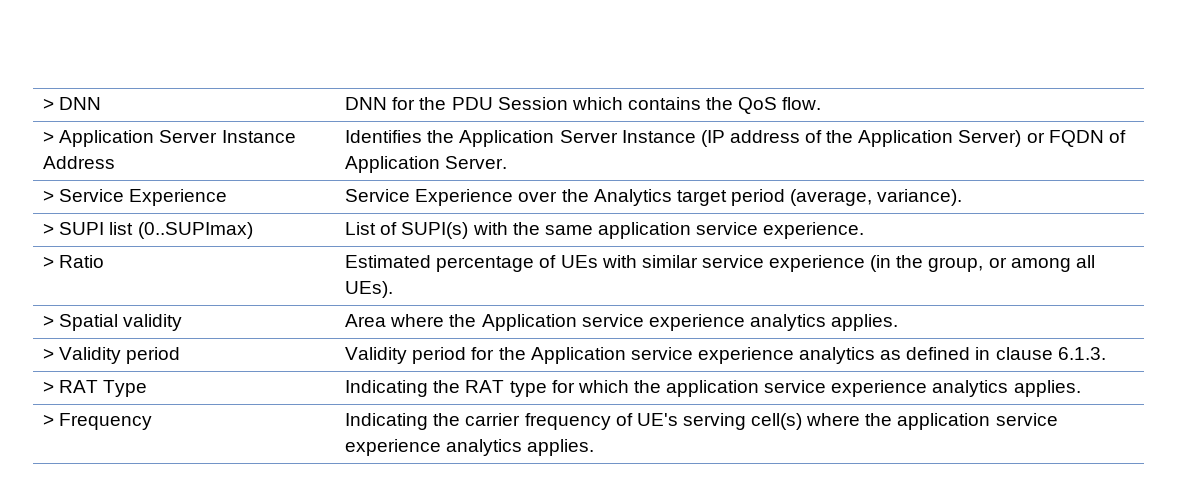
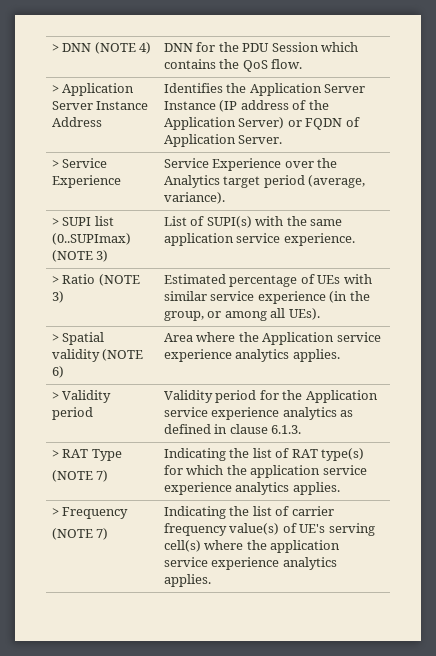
- > DNN | DNN for the PDU Session which contains the QoS flow.
+ > DNN (NOTE 4) | DNN for the PDU Session which contains the QoS flow.
- > SUPI list (0..SUPImax) | List of SUPI(s) with the same application service experience.
+ > SUPI list (0..SUPImax) (NOTE 3) | List of SUPI(s) with the same application service experience.
- > Ratio | Estimated percentage of UEs with similar service experience (in the group, or among all UEs).
+ > Ratio (NOTE 3) | Estimated percentage of UEs with similar service experience (in the group, or among all UEs).
- > Spatial validity | Area where the Application service experience analytics applies.
+ > Spatial validity (NOTE 6) | Area where the Application service experience analytics applies.
- > RAT Type | Indicating the RAT type for which the application service experience analytics applies.
+ > RAT Type
+ (NOTE 7) | Indicating the list of RAT type(s) for which the application service experience analytics applies.
- > Frequency | Indicating the carrier frequency of UE's serving cell(s) where the application service experience analytics applies.
+ > Frequency
+ (NOTE 7) | Indicating the list of carrier frequency value(s) of UE's serving cell(s) where the application service experience analytics applies.

